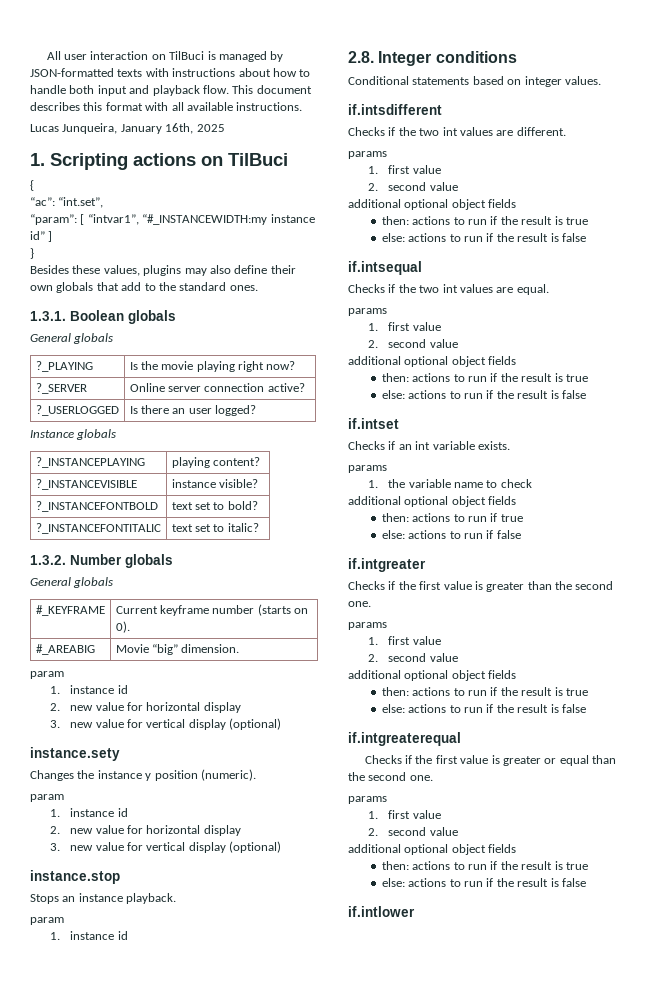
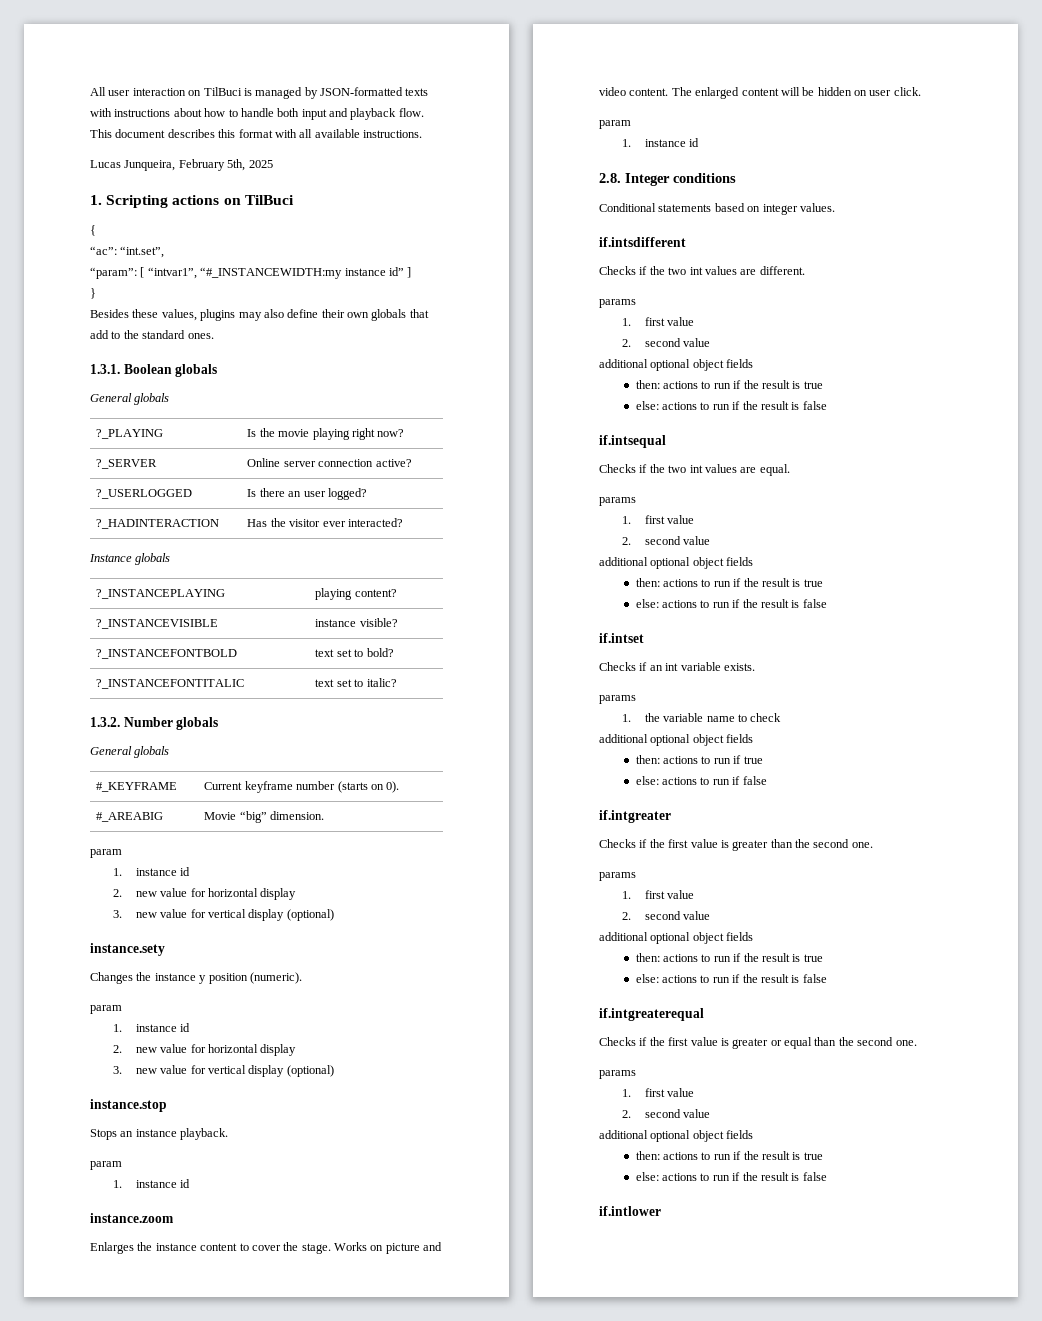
- Lucas Junqueira, January 16th, 2025
+ Lucas Junqueira, February 5th, 2025
+ ?_HADINTERACTION | Has the visitor ever interacted?
+ instance.zoom
+ Enlarges the instance content to cover the stage. Works on picture and video content. The enlarged content will be hidden on user click.
+ param
+ 1. instance id

